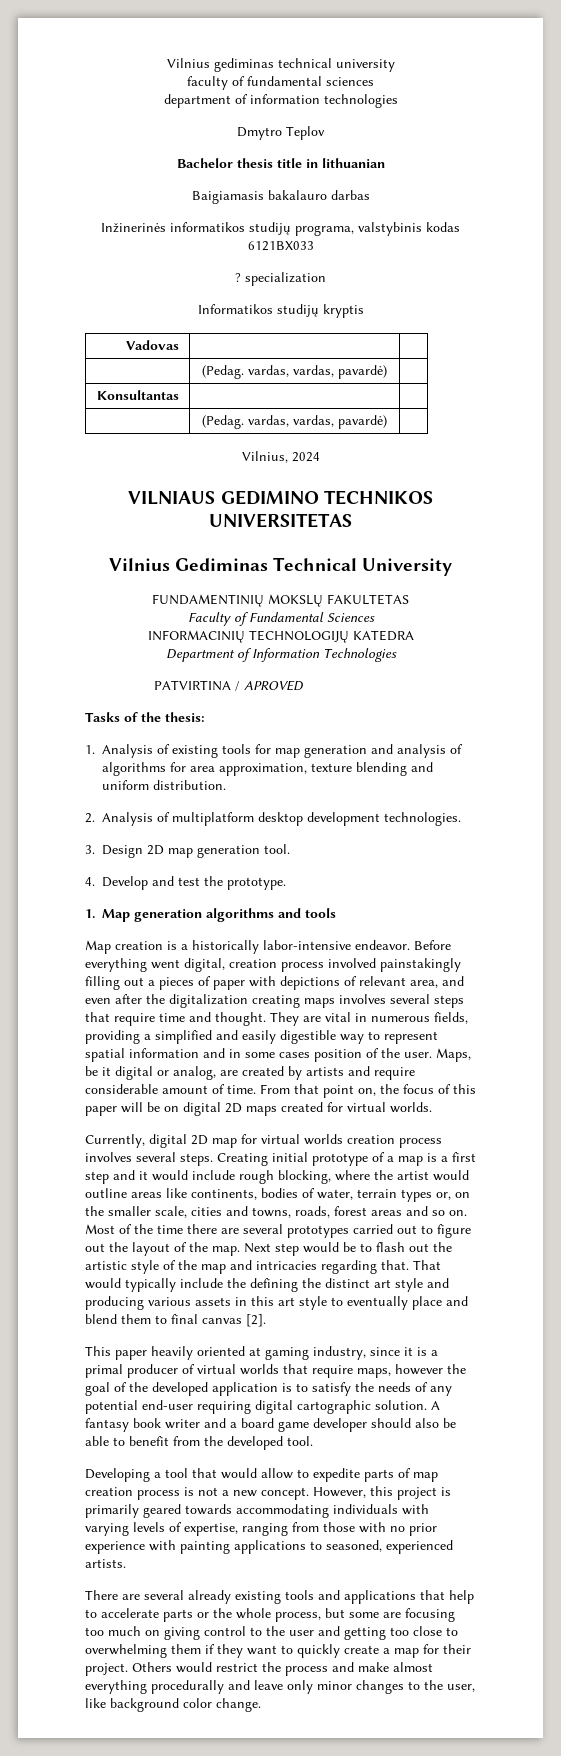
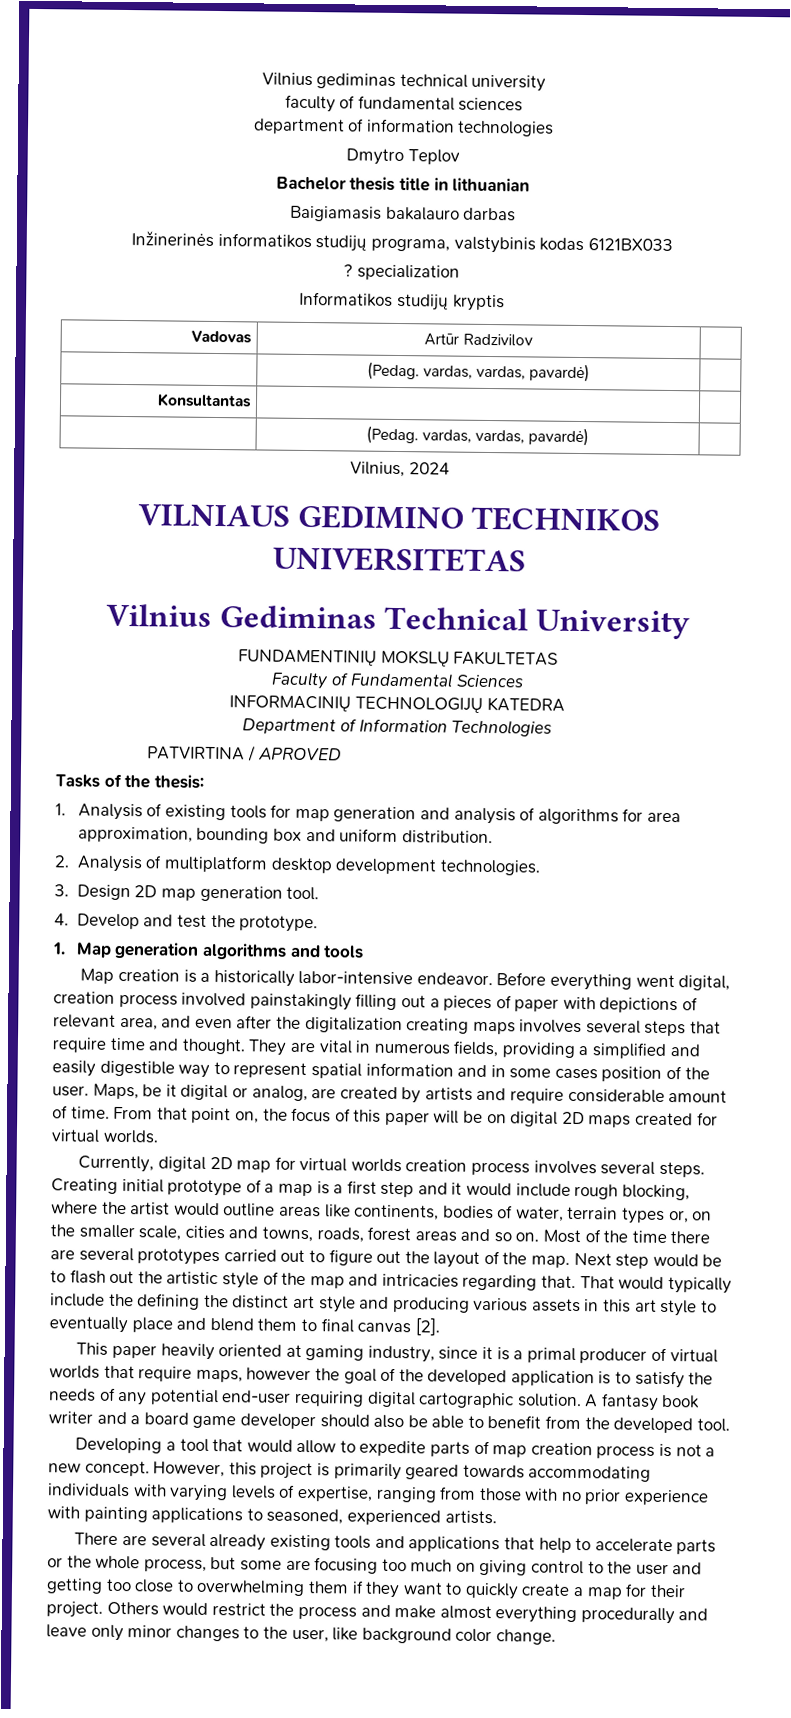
- Vadovas | |
+ Vadovas | Artūr Radzivilov |
- 1. Analysis of existing tools for map generation and analysis of algorithms for area approximation, texture blending and uniform distribution.
+ 1. Analysis of existing tools for map generation and analysis of algorithms for area approximation, bounding box and uniform distribution.

